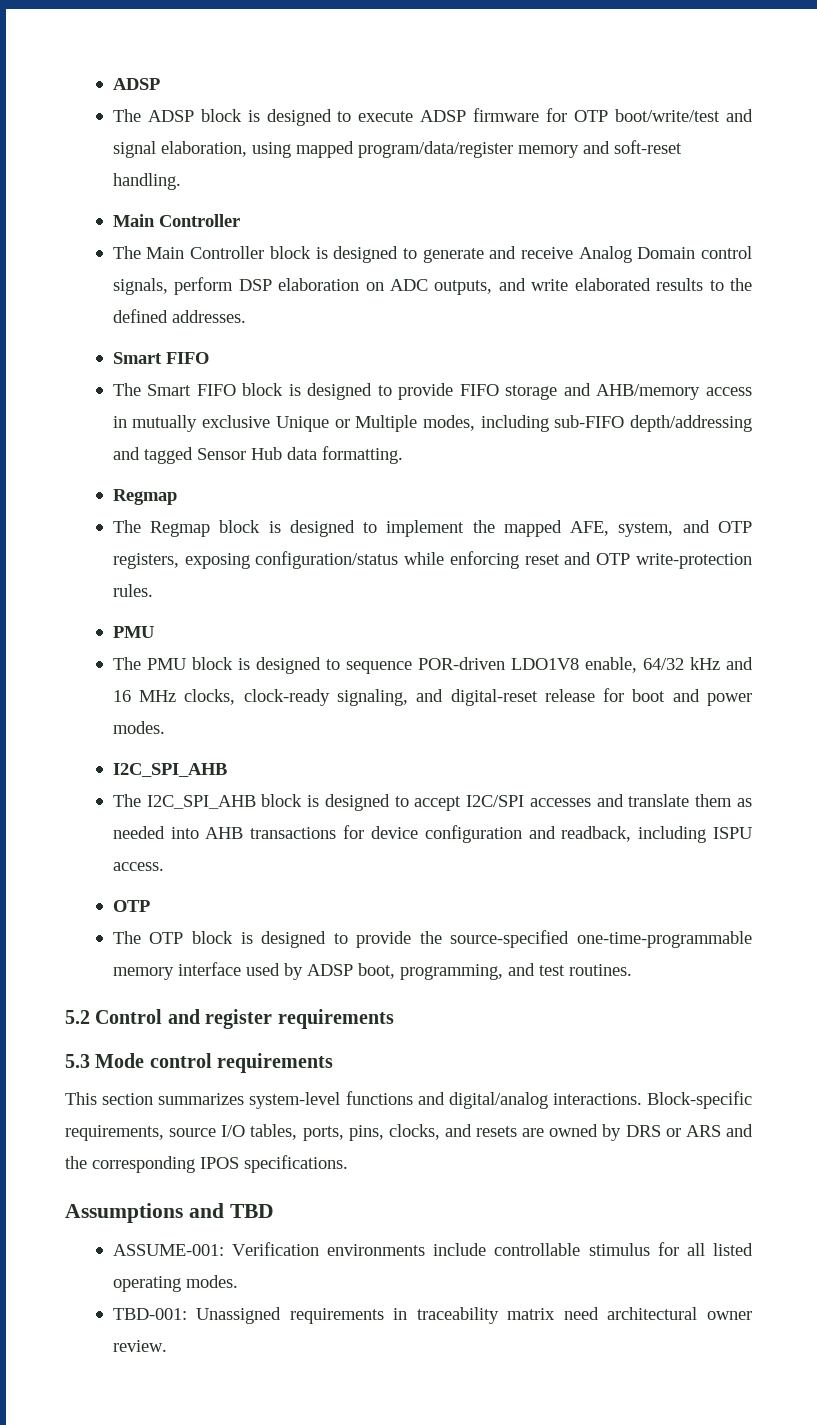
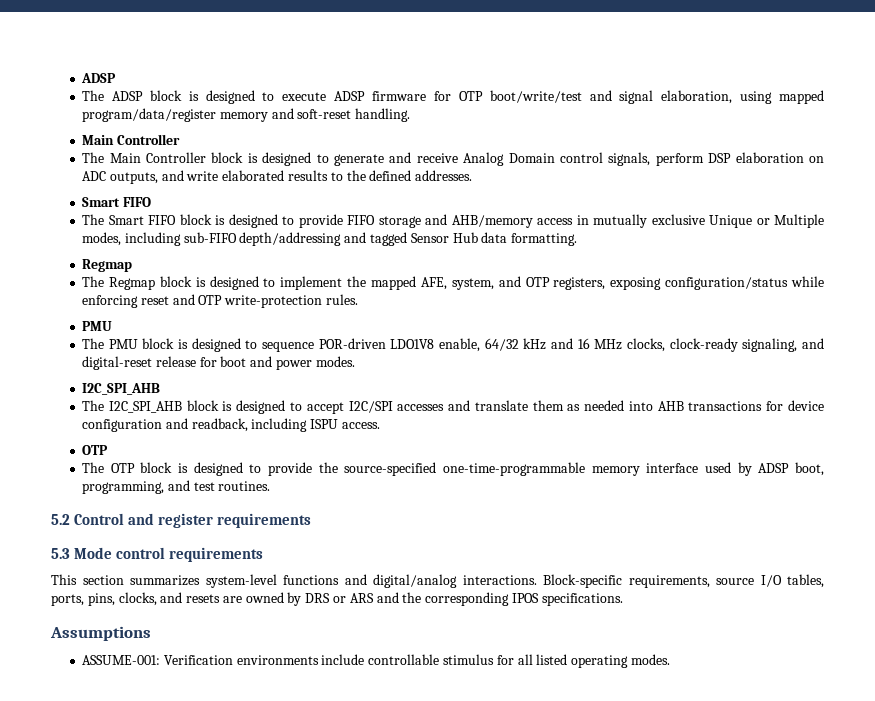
- Assumptions and TBD
+ Assumptions
- TBD-001: Unassigned requirements in traceability matrix need architectural owner review.

